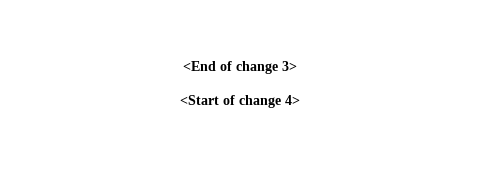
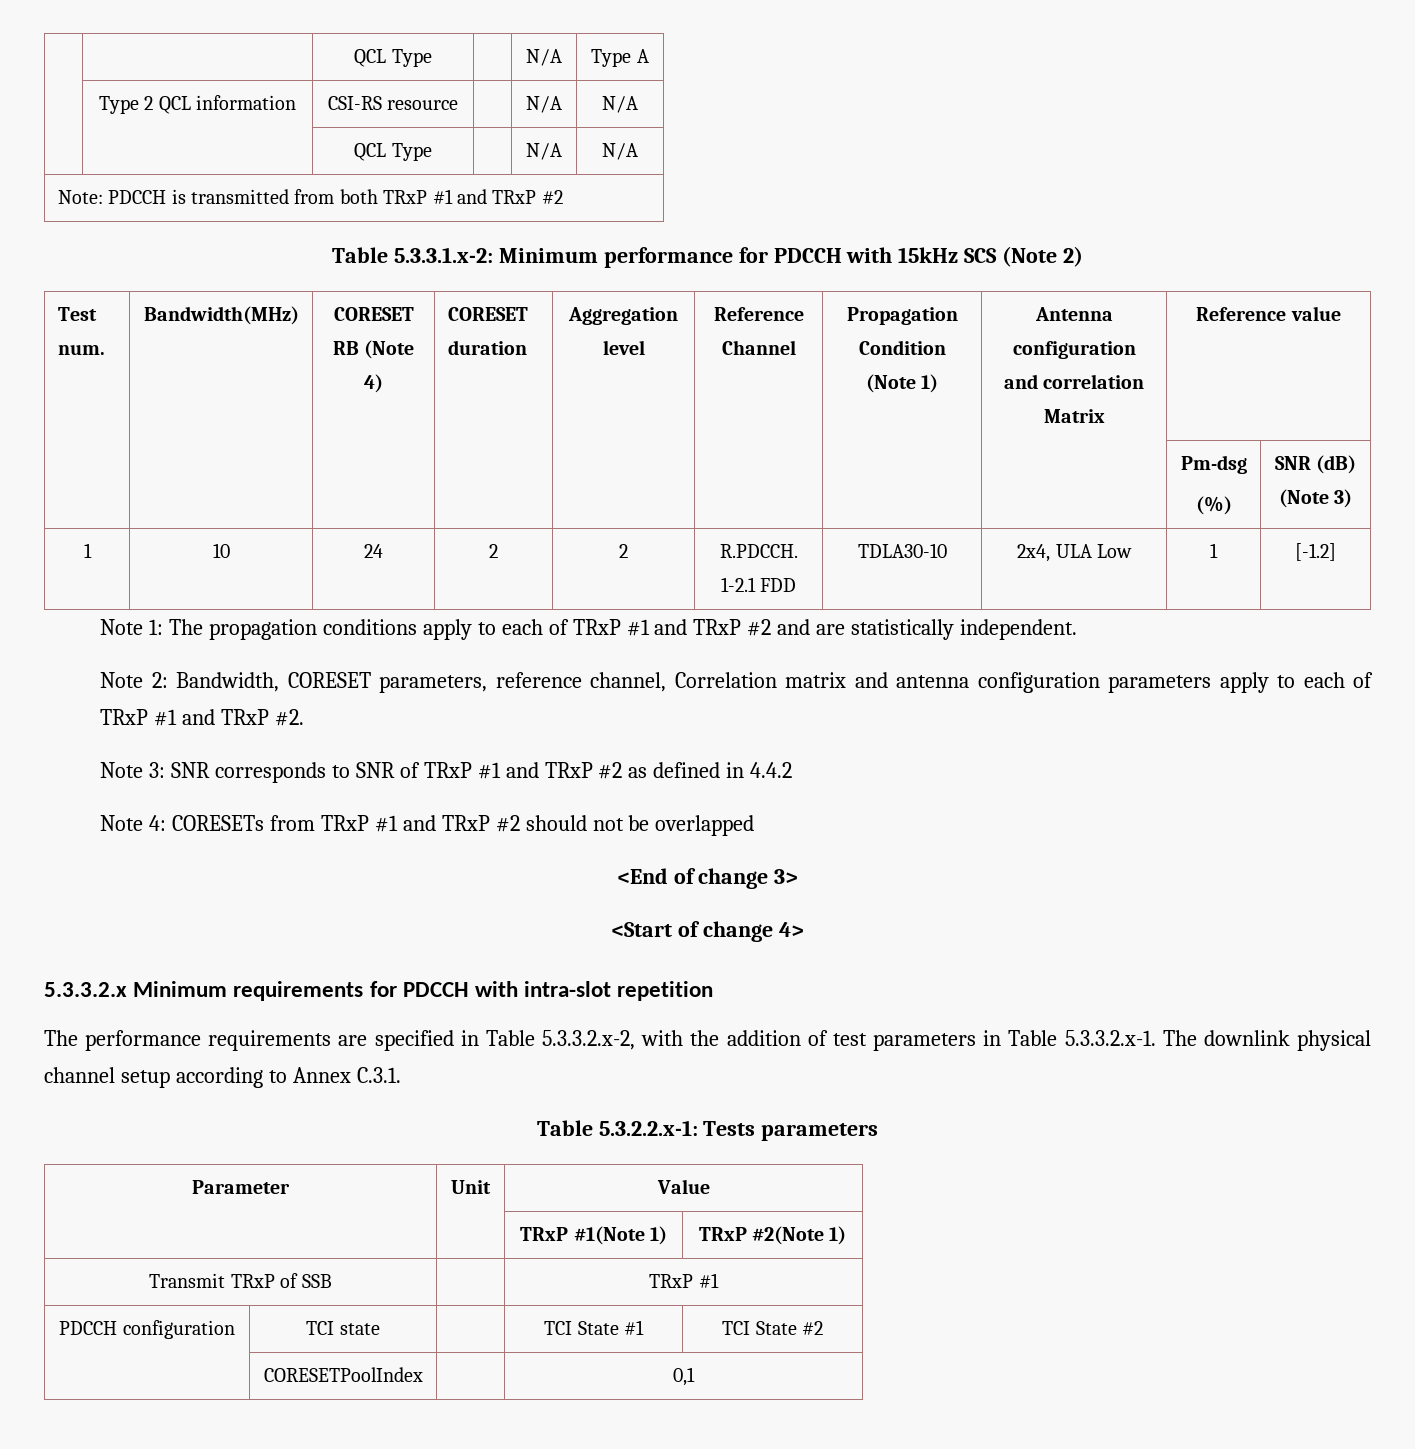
+ | | QCL Type | | N/A | Type A
+ | Type 2 QCL information | CSI-RS resource | | N/A | N/A
+ | | QCL Type | | N/A | N/A
+ Note: PDCCH is transmitted from both TRxP #1 and TRxP #2
+ Table 5.3.3.1.x-2: Minimum performance for PDCCH with 15kHz SCS (Note 2)
+ Test num. | Bandwidth(MHz) | CORESET RB (Note 4) | CORESET duration | Aggregation level | Reference Channel | Propagation Condition (Note 1) | Antenna configuration and correlation Matrix | Reference value
+ | | | | | | | | Pm-dsg
+ (%) | SNR (dB) (Note 3)
+ 1 | 10 | 24 | 2 | 2 | R.PDCCH. 1-2.1 FDD | TDLA30-10 | 2x4, ULA Low | 1 | [-1.2]
+ Note 1: The propagation conditions apply to each of TRxP #1 and TRxP #2 and are statistically independent.
+ Note 2: Bandwidth, CORESET parameters, reference channel, Correlation matrix and antenna configuration parameters apply to each of TRxP #1 and TRxP #2.
+ Note 3: SNR corresponds to SNR of TRxP #1 and TRxP #2 as defined in 4.4.2
+ Note 4: CORESETs from TRxP #1 and TRxP #2 should not be overlapped
+ 5.3.3.2.x Minimum requirements for PDCCH with intra-slot repetition
+ The performance requirements are specified in Table 5.3.3.2.x-2, with the addition of test parameters in Table 5.3.3.2.x-1. The downlink physical channel setup according to Annex C.3.1.
+ Table 5.3.2.2.x-1: Tests parameters
+ Parameter | Unit | Value
+ | | TRxP #1(Note 1) | TRxP #2(Note 1)
+ Transmit TRxP of SSB | | TRxP #1
+ PDCCH configuration | TCI state | | TCI State #1 | TCI State #2
+ | CORESETPoolIndex | | 0,1

